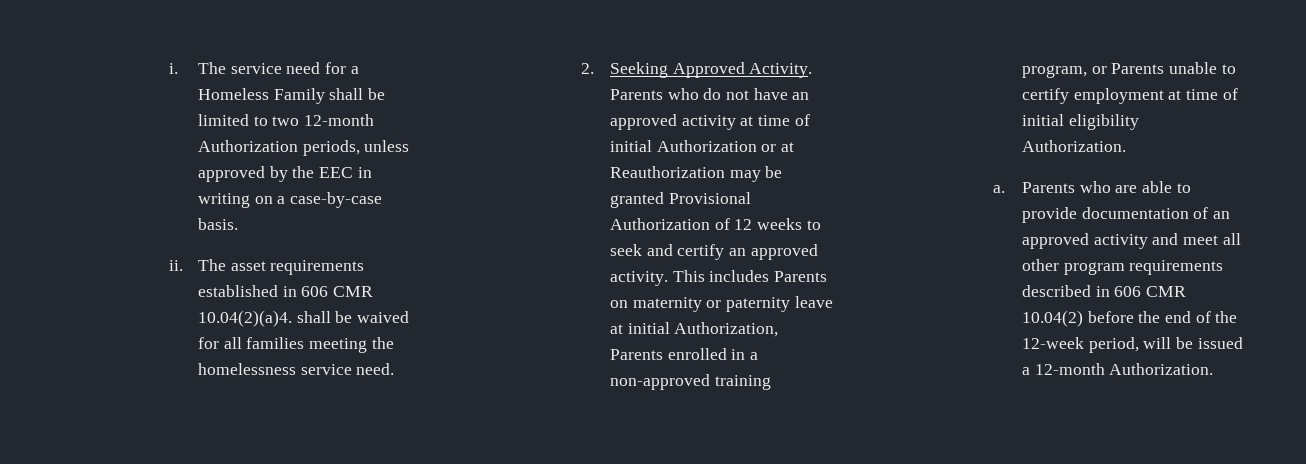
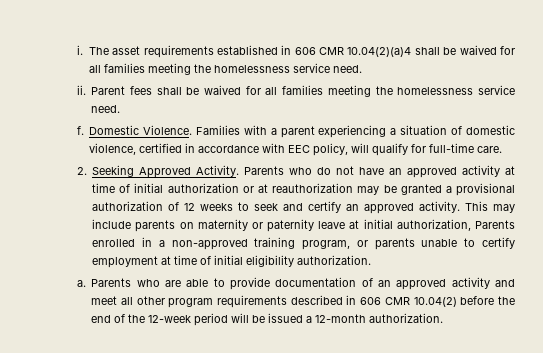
- The service need for a Homeless Family shall be limited to two 12-month Authorization periods, unless approved by the EEC in writing on a case-by-case basis.
- ii. The asset requirements established in 606 CMR 10.04(2)(a)4. shall be waived for all families meeting the homelessness service need.
+ The asset requirements established in 606 CMR 10.04(2)(a)4 shall be waived for all families meeting the homelessness service need.
+ ii. Parent fees shall be waived for all families meeting the homelessness service need.
+ f. Domestic Violence. Families with a parent experiencing a situation of domestic violence, certified in accordance with EEC policy, will qualify for full-time care.
- Parents who do not have an approved activity at time of initial Authorization or at Reauthorization may be granted Provisional Authorization of 12 weeks to seek and certify an approved activity.
+ Parents who do not have an approved activity at time of initial authorization or at reauthorization may be granted a provisional authorization of 12 weeks to seek and certify an approved activity.
- This includes Parents on maternity or paternity leave at initial Authorization, Parents enrolled in a non-approved training program, or Parents unable to certify employment at time of initial eligibility Authorization.
+ This may include parents on maternity or paternity leave at initial authorization, Parents enrolled in a non-approved training program, or parents unable to certify employment at time of initial eligibility authorization.
- Parents who are able to provide documentation of an approved activity and meet all other program requirements described in 606 CMR 10.04(2) before the end of the 12-week period, will be issued a 12-month Authorization.
+ Parents who are able to provide documentation of an approved activity and meet all other program requirements described in 606 CMR 10.04(2) before the end of the 12-week period will be issued a 12-month authorization.

